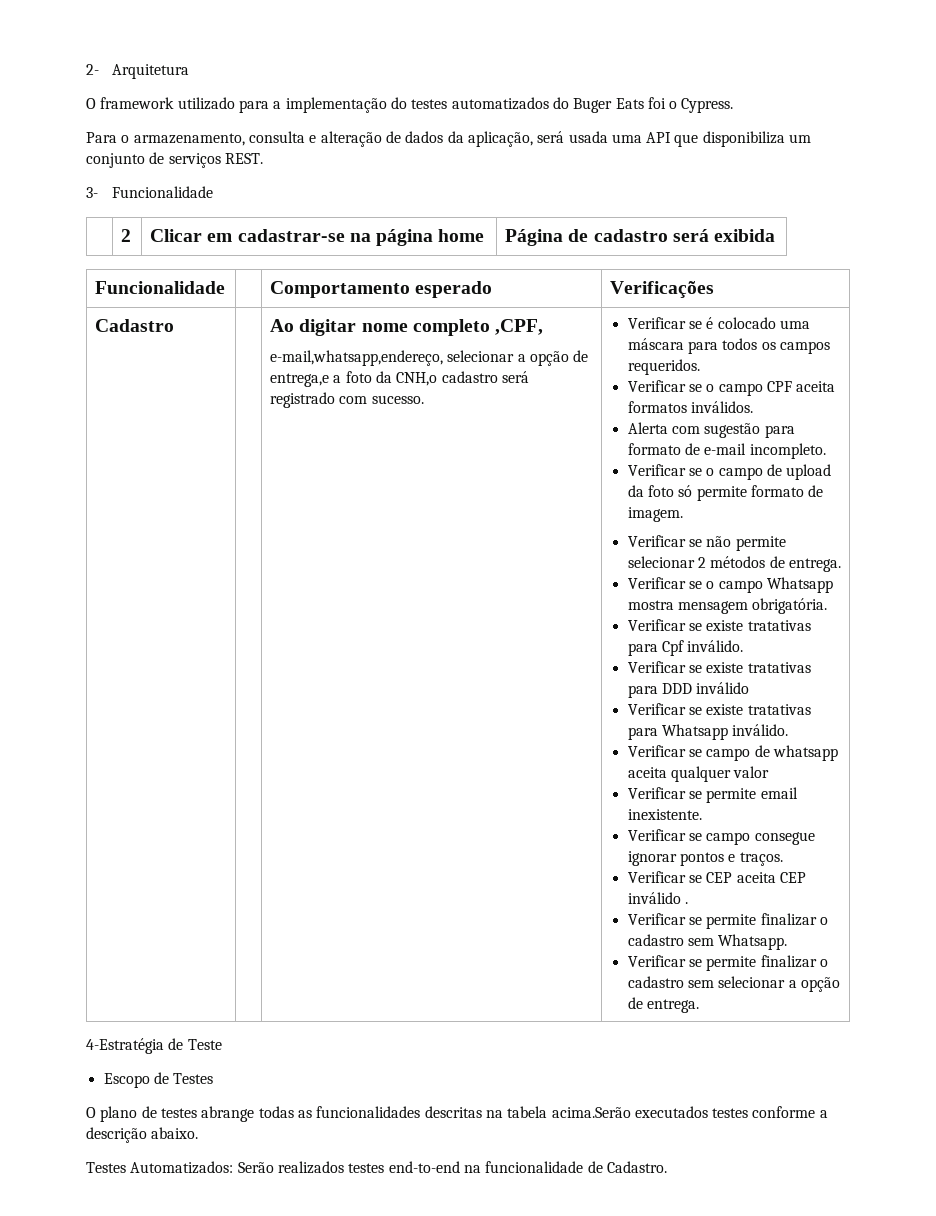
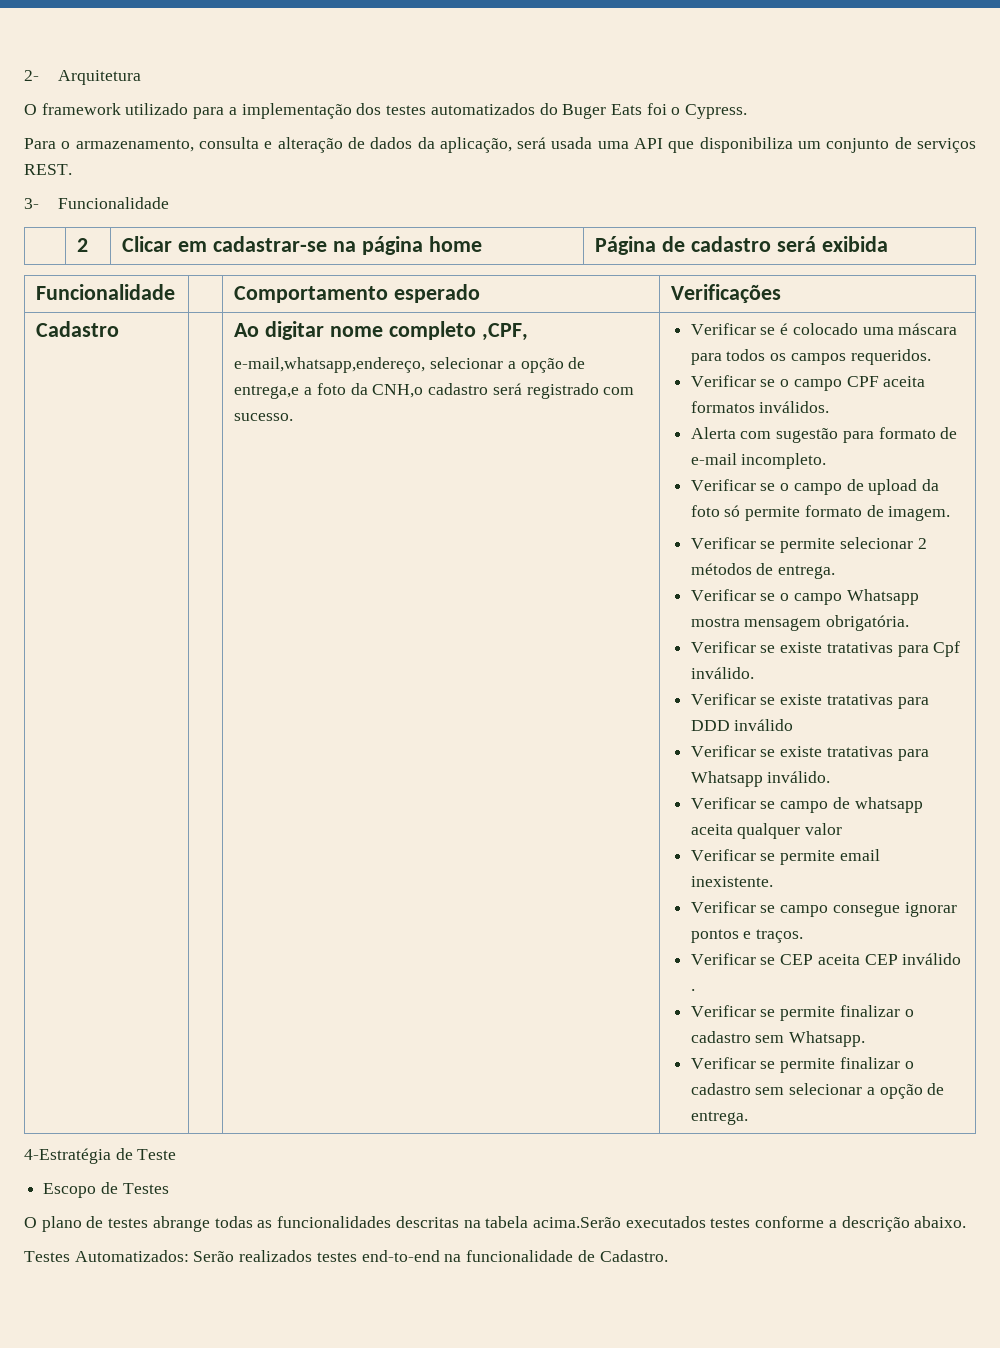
- O framework utilizado para a implementação do testes automatizados do Buger Eats foi o Cypress.
+ O framework utilizado para a implementação dos testes automatizados do Buger Eats foi o Cypress.
- Verificar se não permite selecionar 2 métodos de entrega.
+ Verificar se permite selecionar 2 métodos de entrega.

